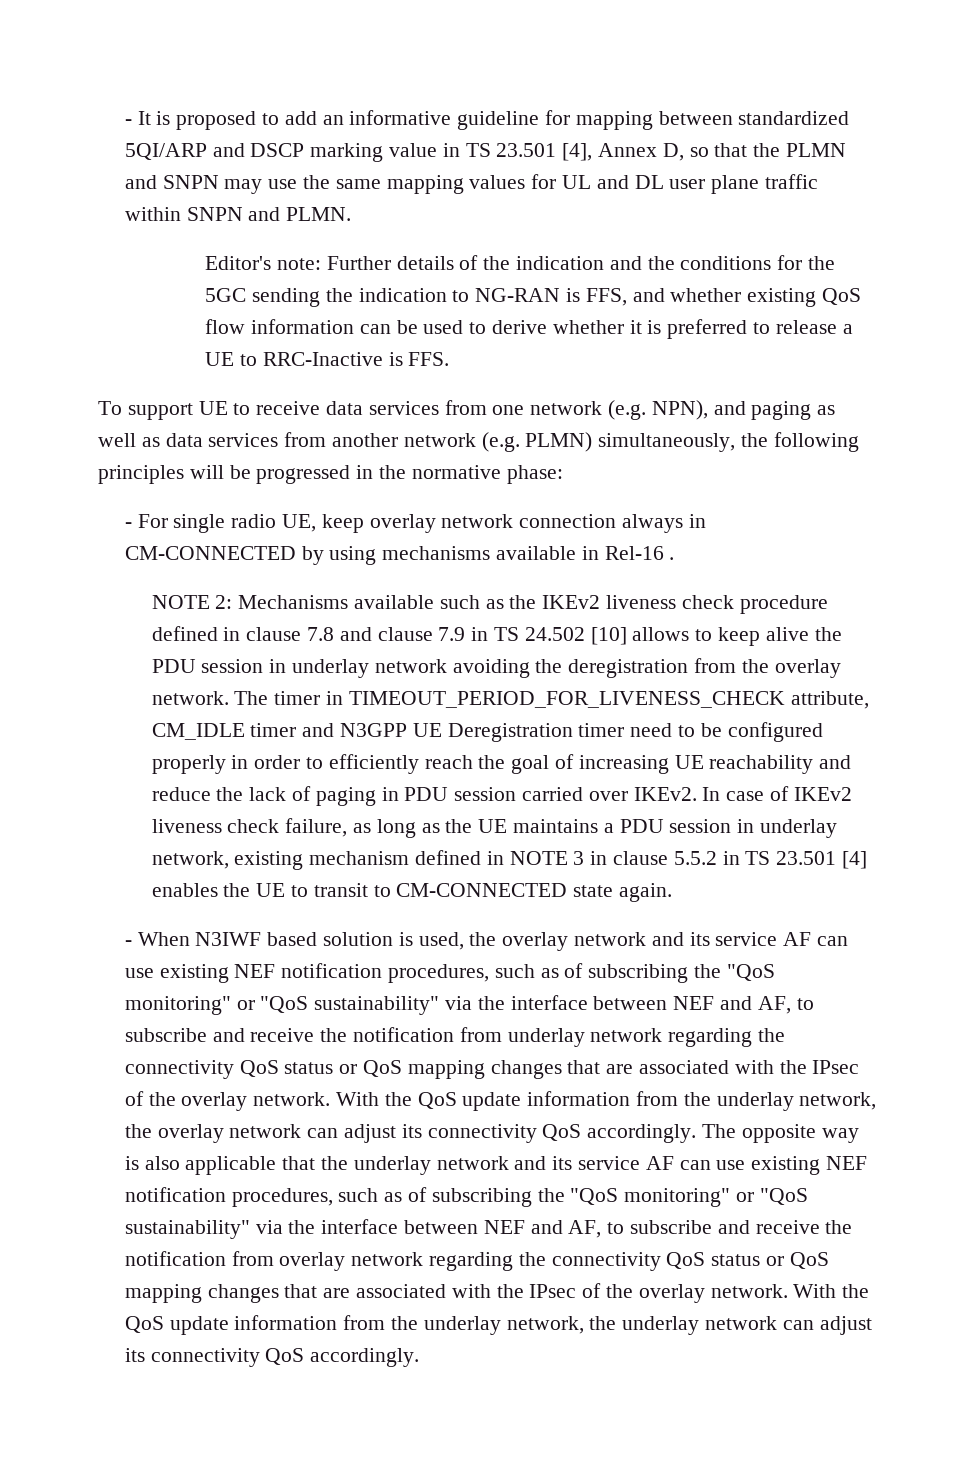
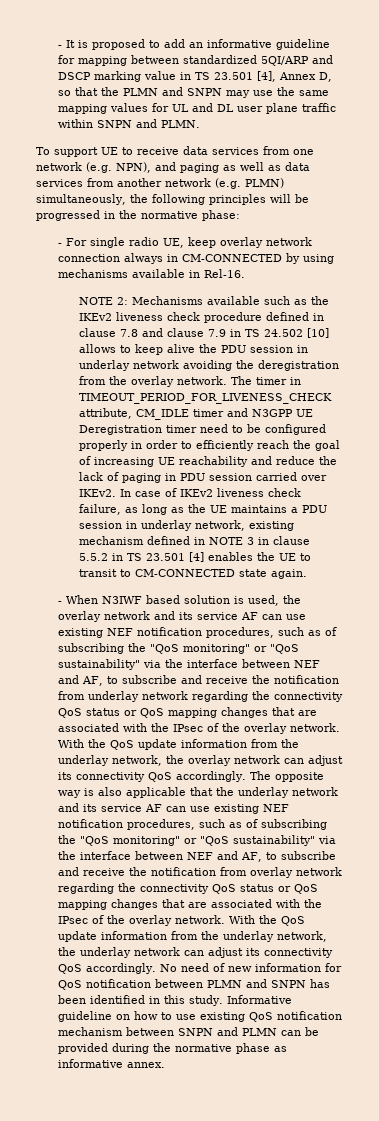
- Editor's note: Further details of the indication and the conditions for the 5GC sending the indication to NG-RAN is FFS, and whether existing QoS flow information can be used to derive whether it is preferred to release a UE to RRC-Inactive is FFS.
- - For single radio UE, keep overlay network connection always in CM-CONNECTED by using mechanisms available in Rel-16 .
+ - For single radio UE, keep overlay network connection always in CM-CONNECTED by using mechanisms available in Rel-16.
+ No need of new information for QoS notification between PLMN and SNPN has been identified in this study. Informative guideline on how to use existing QoS notification mechanism between SNPN and PLMN can be provided during the normative phase as informative annex.

